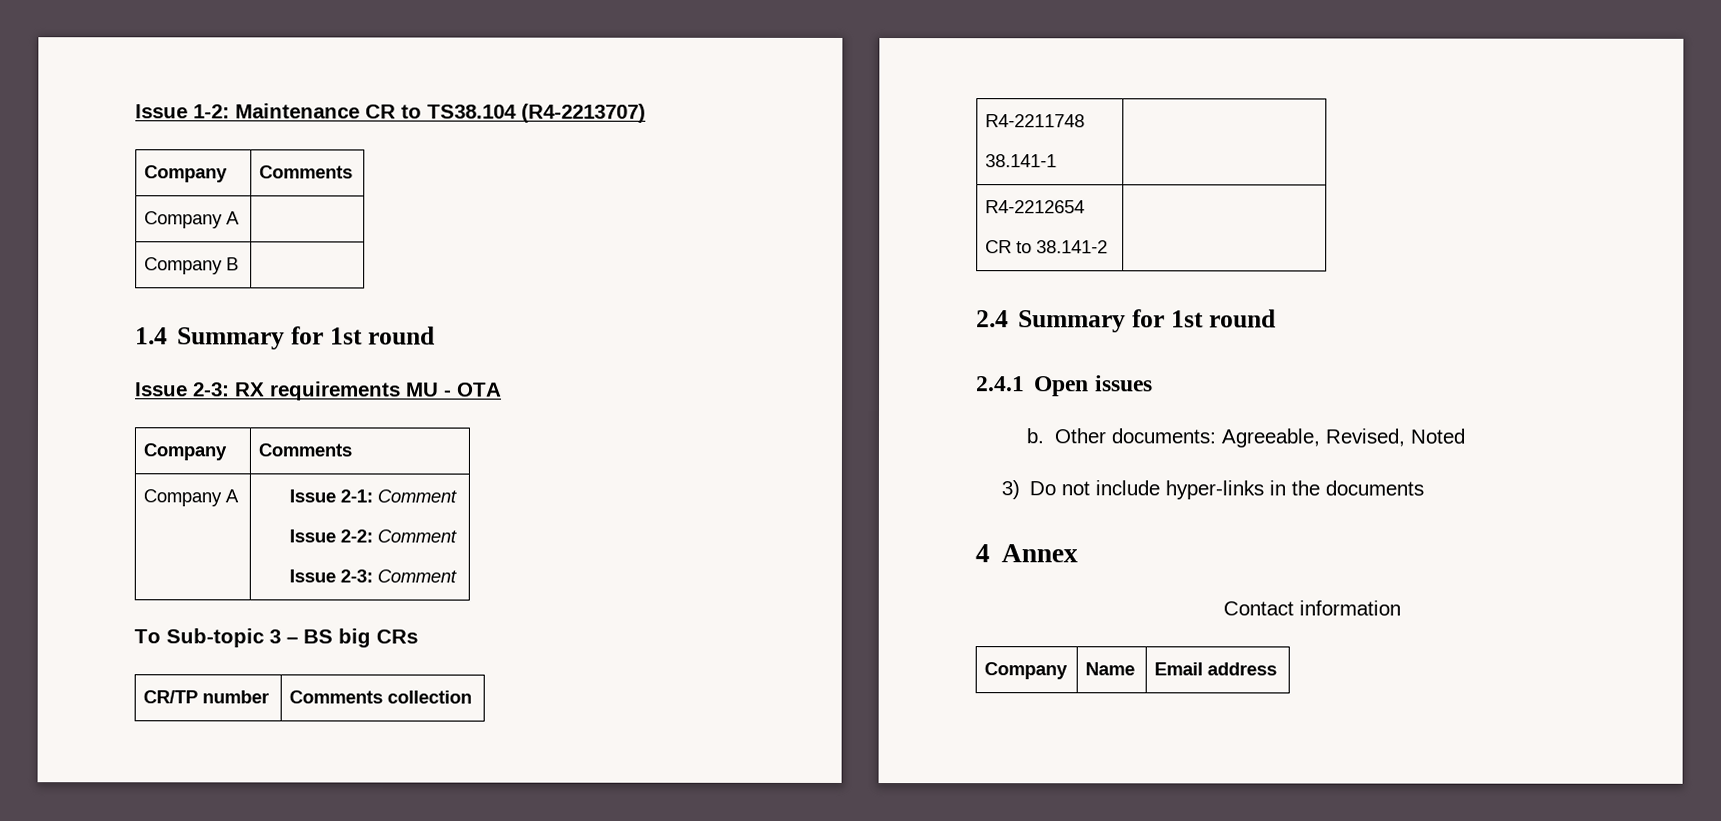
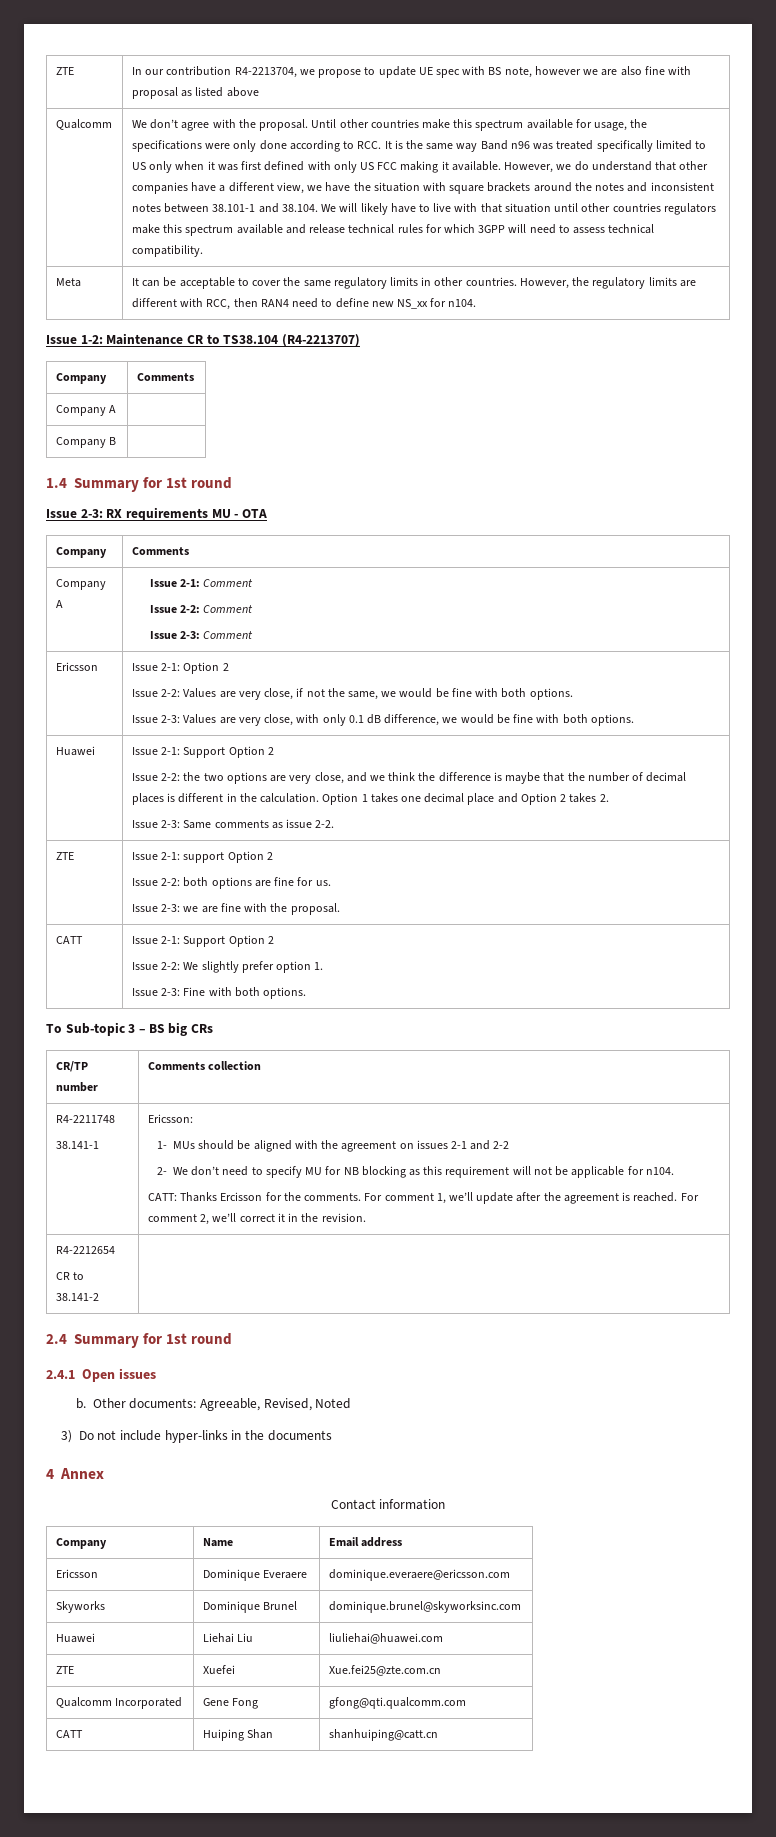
+ ZTE | In our contribution R4-2213704, we propose to update UE spec with BS note, however we are also fine with proposal as listed above
+ Qualcomm | We don’t agree with the proposal. Until other countries make this spectrum available for usage, the specifications were only done according to RCC. It is the same way Band n96 was treated specifically limited to US only when it was first defined with only US FCC making it available. However, we do understand that other companies have a different view, we have the situation with square brackets around the notes and inconsistent notes between 38.101-1 and 38.104. We will likely have to live with that situation until other countries regulators make this spectrum available and release technical rules for which 3GPP will need to assess technical compatibility.
+ Meta | It can be acceptable to cover the same regulatory limits in other countries. However, the regulatory limits are different with RCC, then RAN4 need to define new NS_xx for n104.
+ Ericsson | Issue 2-1: Option 2
+ Issue 2-2: Values are very close, if not the same, we would be fine with both options.
+ Issue 2-3: Values are very close, with only 0.1 dB difference, we would be fine with both options.
+ Huawei | Issue 2-1: Support Option 2
+ Issue 2-2: the two options are very close, and we think the difference is maybe that the number of decimal places is different in the calculation. Option 1 takes one decimal place and Option 2 takes 2.
+ Issue 2-3: Same comments as issue 2-2.
+ ZTE | Issue 2-1: support Option 2
+ Issue 2-2: both options are fine for us.
+ Issue 2-3: we are fine with the proposal.
+ CATT | Issue 2-1: Support Option 2
+ Issue 2-2: We slightly prefer option 1.
+ Issue 2-3: Fine with both options.
+ Ericsson:
+ 1- MUs should be aligned with the agreement on issues 2-1 and 2-2
+ 2- We don’t need to specify MU for NB blocking as this requirement will not be applicable for n104.
+ CATT: Thanks Ercisson for the comments. For comment 1, we’ll update after the agreement is reached. For comment 2, we’ll correct it in the revision.
+ Ericsson | Dominique Everaere | dominique.everaere@ericsson.com
+ Skyworks | Dominique Brunel | dominique.brunel@skyworksinc.com
+ Huawei | Liehai Liu | liuliehai@huawei.com
+ ZTE | Xuefei | Xue.fei25@zte.com.cn
+ Qualcomm Incorporated | Gene Fong | gfong@qti.qualcomm.com
+ CATT | Huiping Shan | shanhuiping@catt.cn

